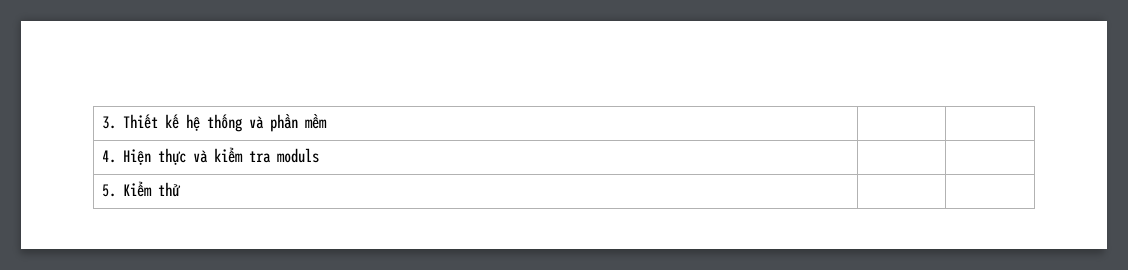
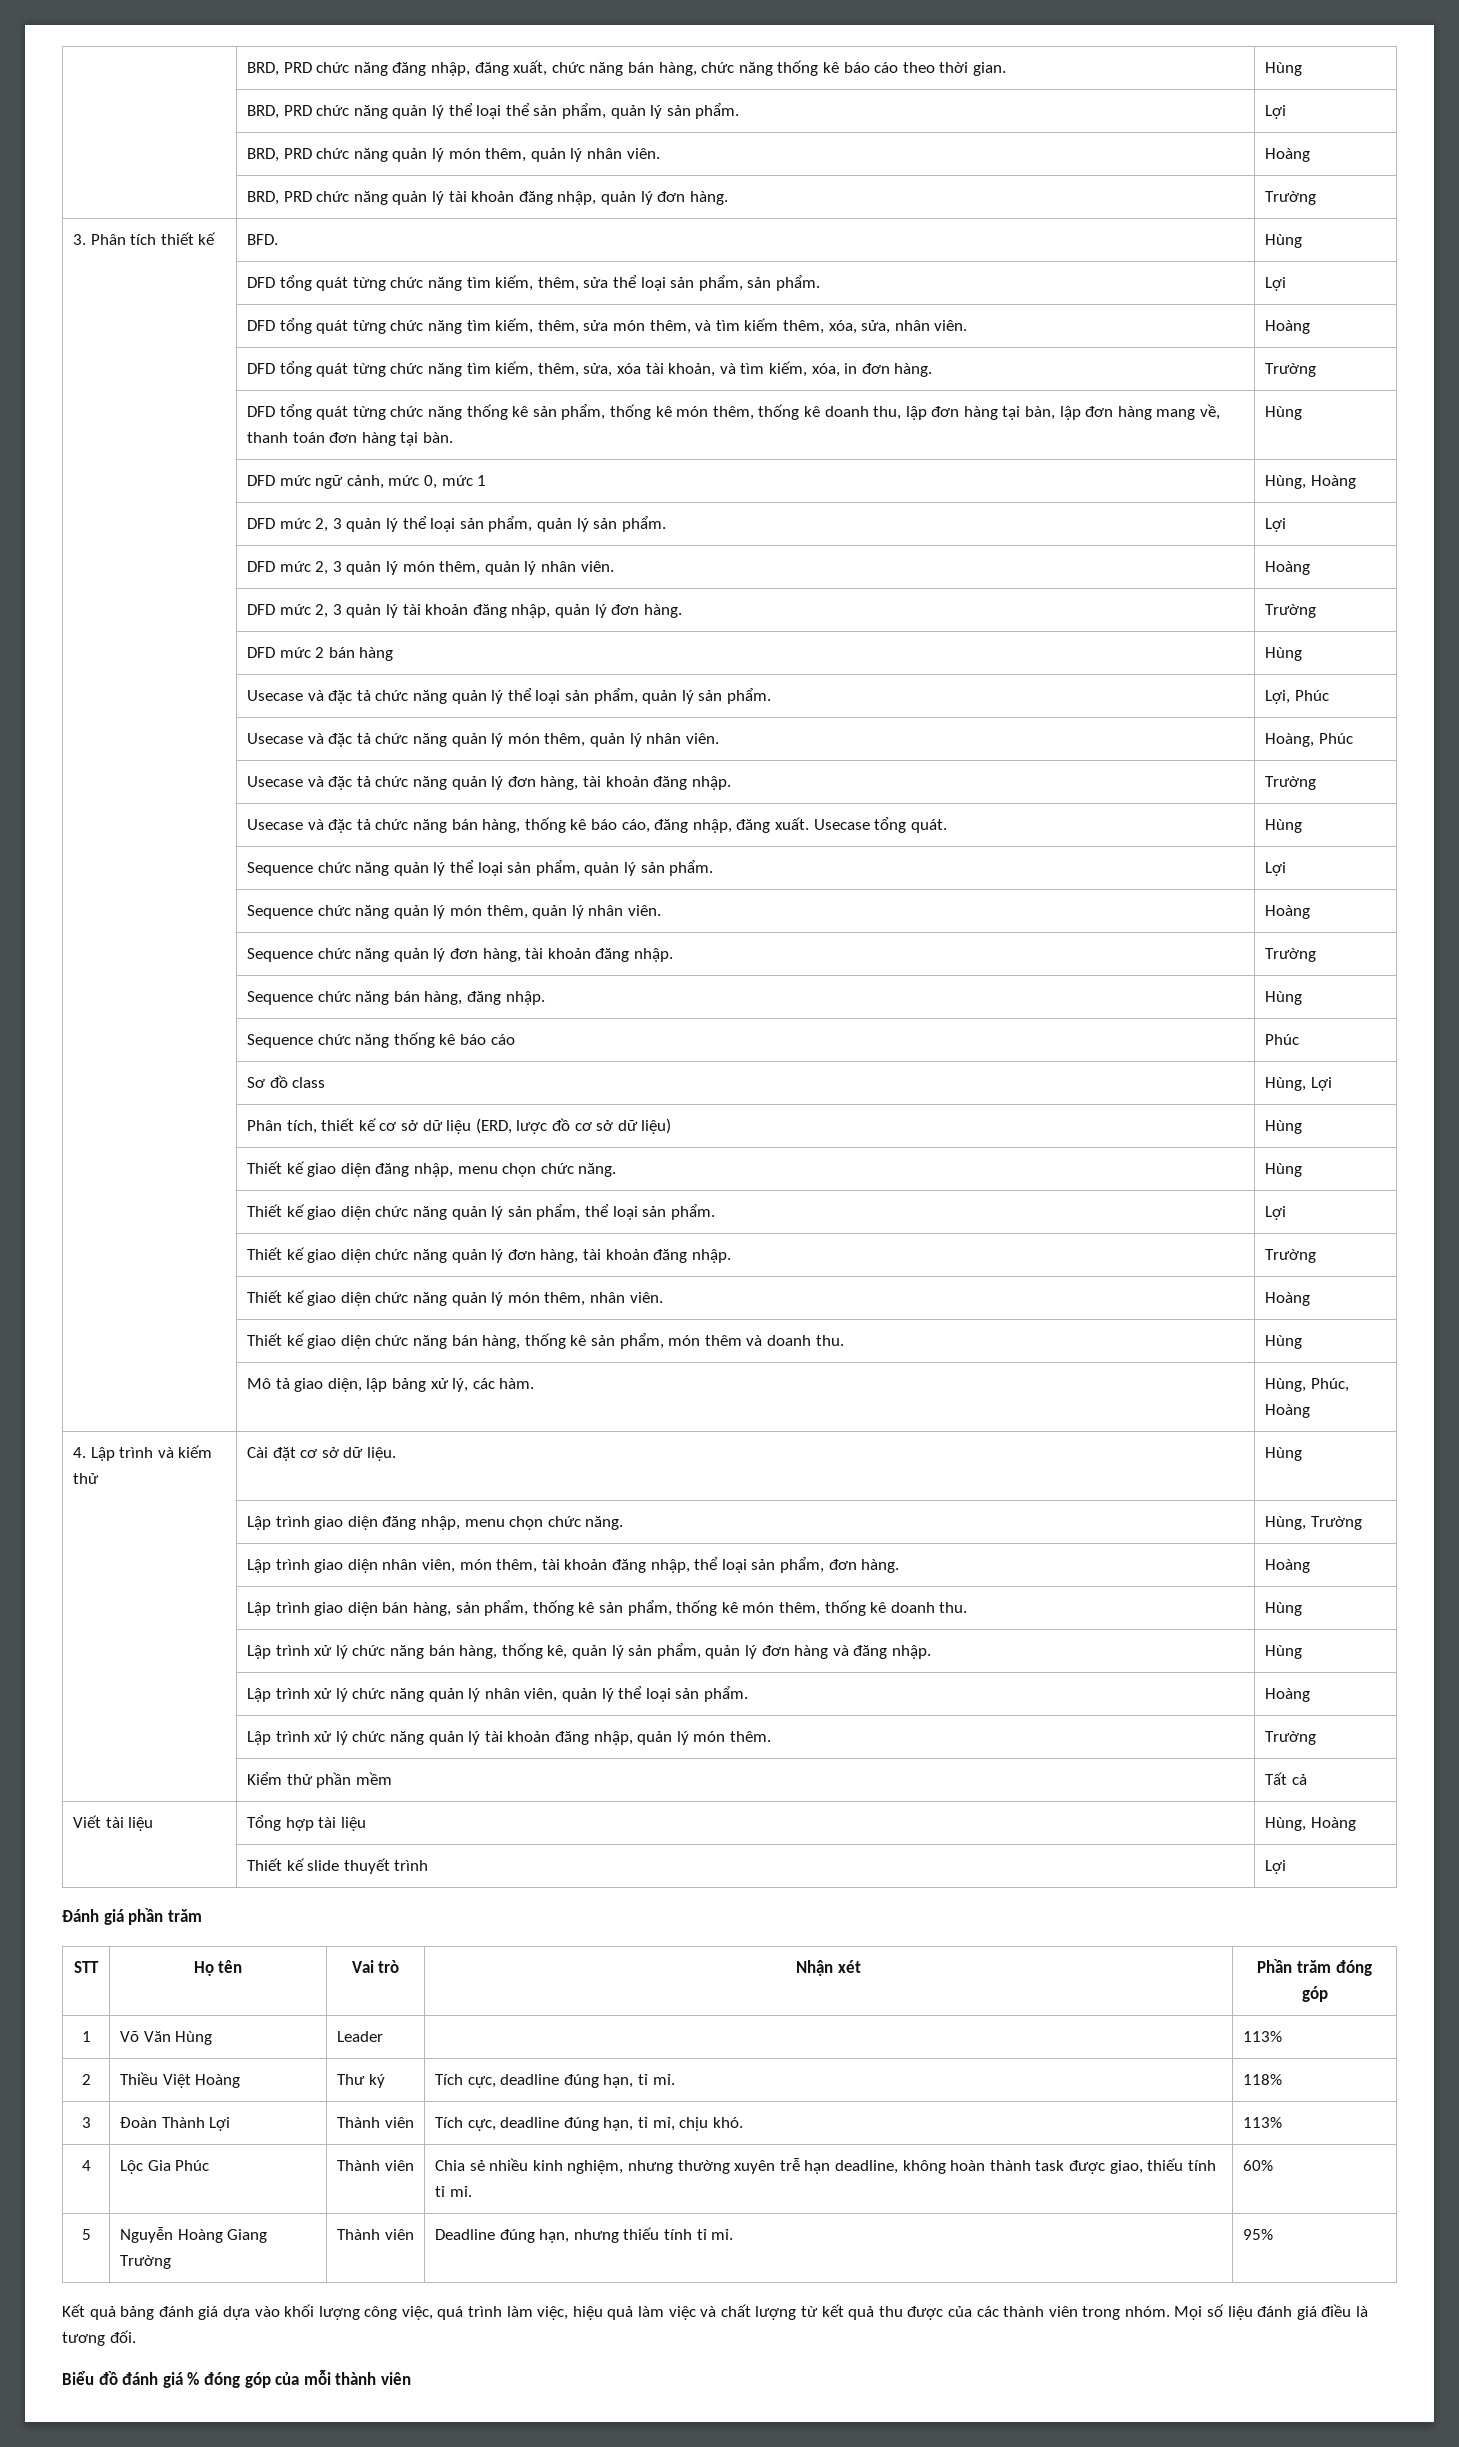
- 3. Thiết kế hệ thống và phần mềm | |
- 4. Hiện thực và kiểm tra moduls | |
- 5. Kiểm thử | |
+ | BRD, PRD chức năng đăng nhập, đăng xuất, chức năng bán hàng, chức năng thống kê báo cáo theo thời gian. | Hùng
+ | BRD, PRD chức năng quản lý thể loại thể sản phẩm, quản lý sản phẩm. | Lợi
+ | BRD, PRD chức năng quản lý món thêm, quản lý nhân viên. | Hoàng
+ | BRD, PRD chức năng quản lý tài khoản đăng nhập, quản lý đơn hàng. | Trường
+ 3. Phân tích thiết kế | BFD. | Hùng
+ | DFD tổng quát từng chức năng tìm kiếm, thêm, sửa thể loại sản phẩm, sản phẩm. | Lợi
+ | DFD tổng quát từng chức năng tìm kiếm, thêm, sửa món thêm, và tìm kiếm thêm, xóa, sửa, nhân viên. | Hoàng
+ | DFD tổng quát từng chức năng tìm kiếm, thêm, sửa, xóa tài khoản, và tìm kiếm, xóa, in đơn hàng. | Trường
+ | DFD tổng quát từng chức năng thống kê sản phẩm, thống kê món thêm, thống kê doanh thu, lập đơn hàng tại bàn, lập đơn hàng mang về, thanh toán đơn hàng tại bàn. | Hùng
+ | DFD mức ngữ cảnh, mức 0, mức 1 | Hùng, Hoàng
+ | DFD mức 2, 3 quản lý thể loại sản phẩm, quản lý sản phẩm. | Lợi
+ | DFD mức 2, 3 quản lý món thêm, quản lý nhân viên. | Hoàng
+ | DFD mức 2, 3 quản lý tài khoản đăng nhập, quản lý đơn hàng. | Trường
+ | DFD mức 2 bán hàng | Hùng
+ | Usecase và đặc tả chức năng quản lý thể loại sản phẩm, quản lý sản phẩm. | Lợi, Phúc
+ | Usecase và đặc tả chức năng quản lý món thêm, quản lý nhân viên. | Hoàng, Phúc
+ | Usecase và đặc tả chức năng quản lý đơn hàng, tài khoản đăng nhập. | Trường
+ | Usecase và đặc tả chức năng bán hàng, thống kê báo cáo, đăng nhập, đăng xuất. Usecase tổng quát. | Hùng
+ | Sequence chức năng quản lý thể loại sản phẩm, quản lý sản phẩm. | Lợi
+ | Sequence chức năng quản lý món thêm, quản lý nhân viên. | Hoàng
+ | Sequence chức năng quản lý đơn hàng, tài khoản đăng nhập. | Trường
+ | Sequence chức năng bán hàng, đăng nhập. | Hùng
+ | Sequence chức năng thống kê báo cáo | Phúc
+ | Sơ đồ class | Hùng, Lợi
+ | Phân tích, thiết kế cơ sở dữ liệu (ERD, lược đồ cơ sở dữ liệu) | Hùng
+ | Thiết kế giao diện đăng nhập, menu chọn chức năng. | Hùng
+ | Thiết kế giao diện chức năng quản lý sản phẩm, thể loại sản phẩm. | Lợi
+ | Thiết kế giao diện chức năng quản lý đơn hàng, tài khoản đăng nhập. | Trường
+ | Thiết kế giao diện chức năng quản lý món thêm, nhân viên. | Hoàng
+ | Thiết kế giao diện chức năng bán hàng, thống kê sản phẩm, món thêm và doanh thu. | Hùng
+ | Mô tả giao diện, lập bảng xử lý, các hàm. | Hùng, Phúc, Hoàng
+ 4. Lập trình và kiếm thử | Cài đặt cơ sở dữ liệu. | Hùng
+ | Lập trình giao diện đăng nhập, menu chọn chức năng. | Hùng, Trường
+ | Lập trình giao diện nhân viên, món thêm, tài khoản đăng nhập, thể loại sản phẩm, đơn hàng. | Hoàng
+ | Lập trình giao diện bán hàng, sản phẩm, thống kê sản phẩm, thống kê món thêm, thống kê doanh thu. | Hùng
+ | Lập trình xử lý chức năng bán hàng, thống kê, quản lý sản phẩm, quản lý đơn hàng và đăng nhập. | Hùng
+ | Lập trình xử lý chức năng quản lý nhân viên, quản lý thể loại sản phẩm. | Hoàng
+ | Lập trình xử lý chức năng quản lý tài khoản đăng nhập, quản lý món thêm. | Trường
+ | Kiểm thử phần mềm | Tất cả
+ Viết tài liệu | Tổng hợp tài liệu | Hùng, Hoàng
+ | Thiết kế slide thuyết trình | Lợi
+ Đánh giá phần trăm
+ STT | Họ tên | Vai trò | Nhận xét | Phần trăm đóng góp
+ 1 | Võ Văn Hùng | Leader | | 113%
+ 2 | Thiều Việt Hoàng | Thư ký | Tích cực, deadline đúng hạn, tỉ mỉ. | 118%
+ 3 | Đoàn Thành Lợi | Thành viên | Tích cực, deadline đúng hạn, tỉ mỉ, chịu khó. | 113%
+ 4 | Lộc Gia Phúc | Thành viên | Chia sẻ nhiều kinh nghiệm, nhưng thường xuyên trễ hạn deadline, không hoàn thành task được giao, thiếu tính tỉ mỉ. | 60%
+ 5 | Nguyễn Hoàng Giang Trường | Thành viên | Deadline đúng hạn, nhưng thiếu tính tỉ mỉ. | 95%
+ Kết quả bảng đánh giá dựa vào khối lượng công việc, quá trình làm việc, hiệu quả làm việc và chất lượng từ kết quả thu được của các thành viên trong nhóm. Mọi số liệu đánh giá điều là tương đối.
+ Biểu đồ đánh giá % đóng góp của mỗi thành viên

